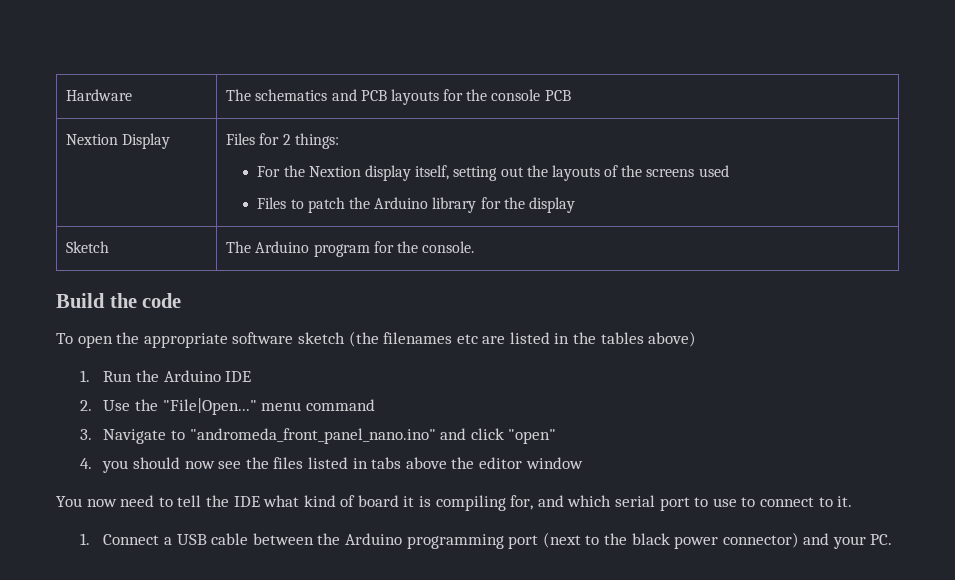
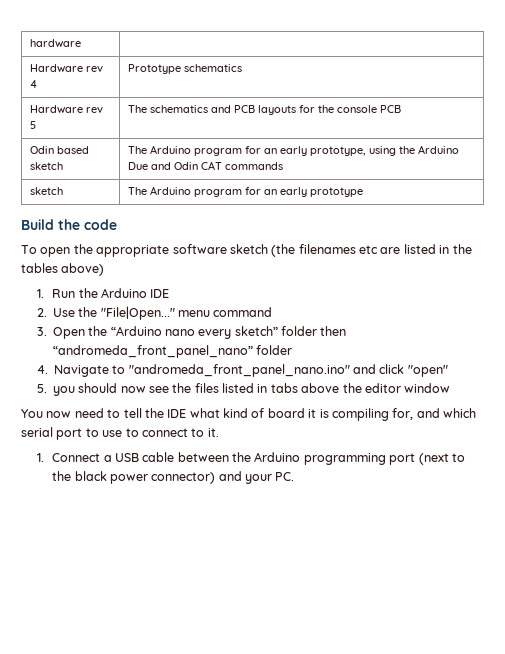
- Hardware | The schematics and PCB layouts for the console PCB
+ hardware |
+ Hardware rev 4 | Prototype schematics
+ Hardware rev 5 | The schematics and PCB layouts for the console PCB
- Nextion Display | Files for 2 things:
- For the Nextion display itself, setting out the layouts of the screens used
- Files to patch the Arduino library for the display
- Sketch | The Arduino program for the console.
+ Odin based sketch | The Arduino program for an early prototype, using the Arduino Due and Odin CAT commands
+ sketch | The Arduino program for an early prototype
- 3. Navigate to "andromeda_front_panel_nano.ino" and click "open"
+ 3. Open the “Arduino nano every sketch” folder then “andromeda_front_panel_nano” folder
+ 4. Navigate to "andromeda_front_panel_nano.ino" and click "open"
- 4. you should now see the files listed in tabs above the editor window
+ 5. you should now see the files listed in tabs above the editor window

